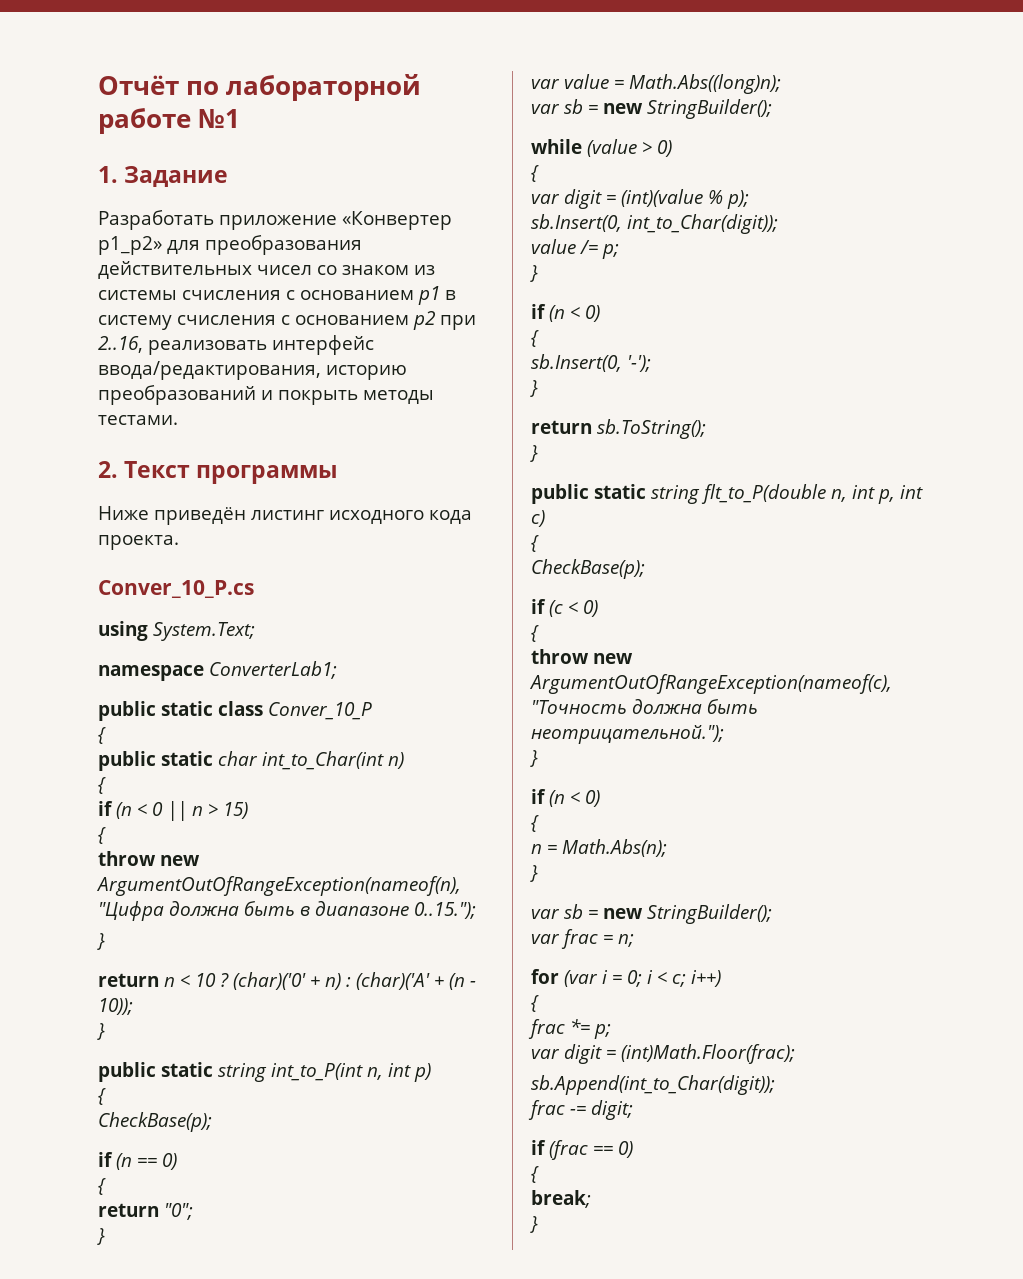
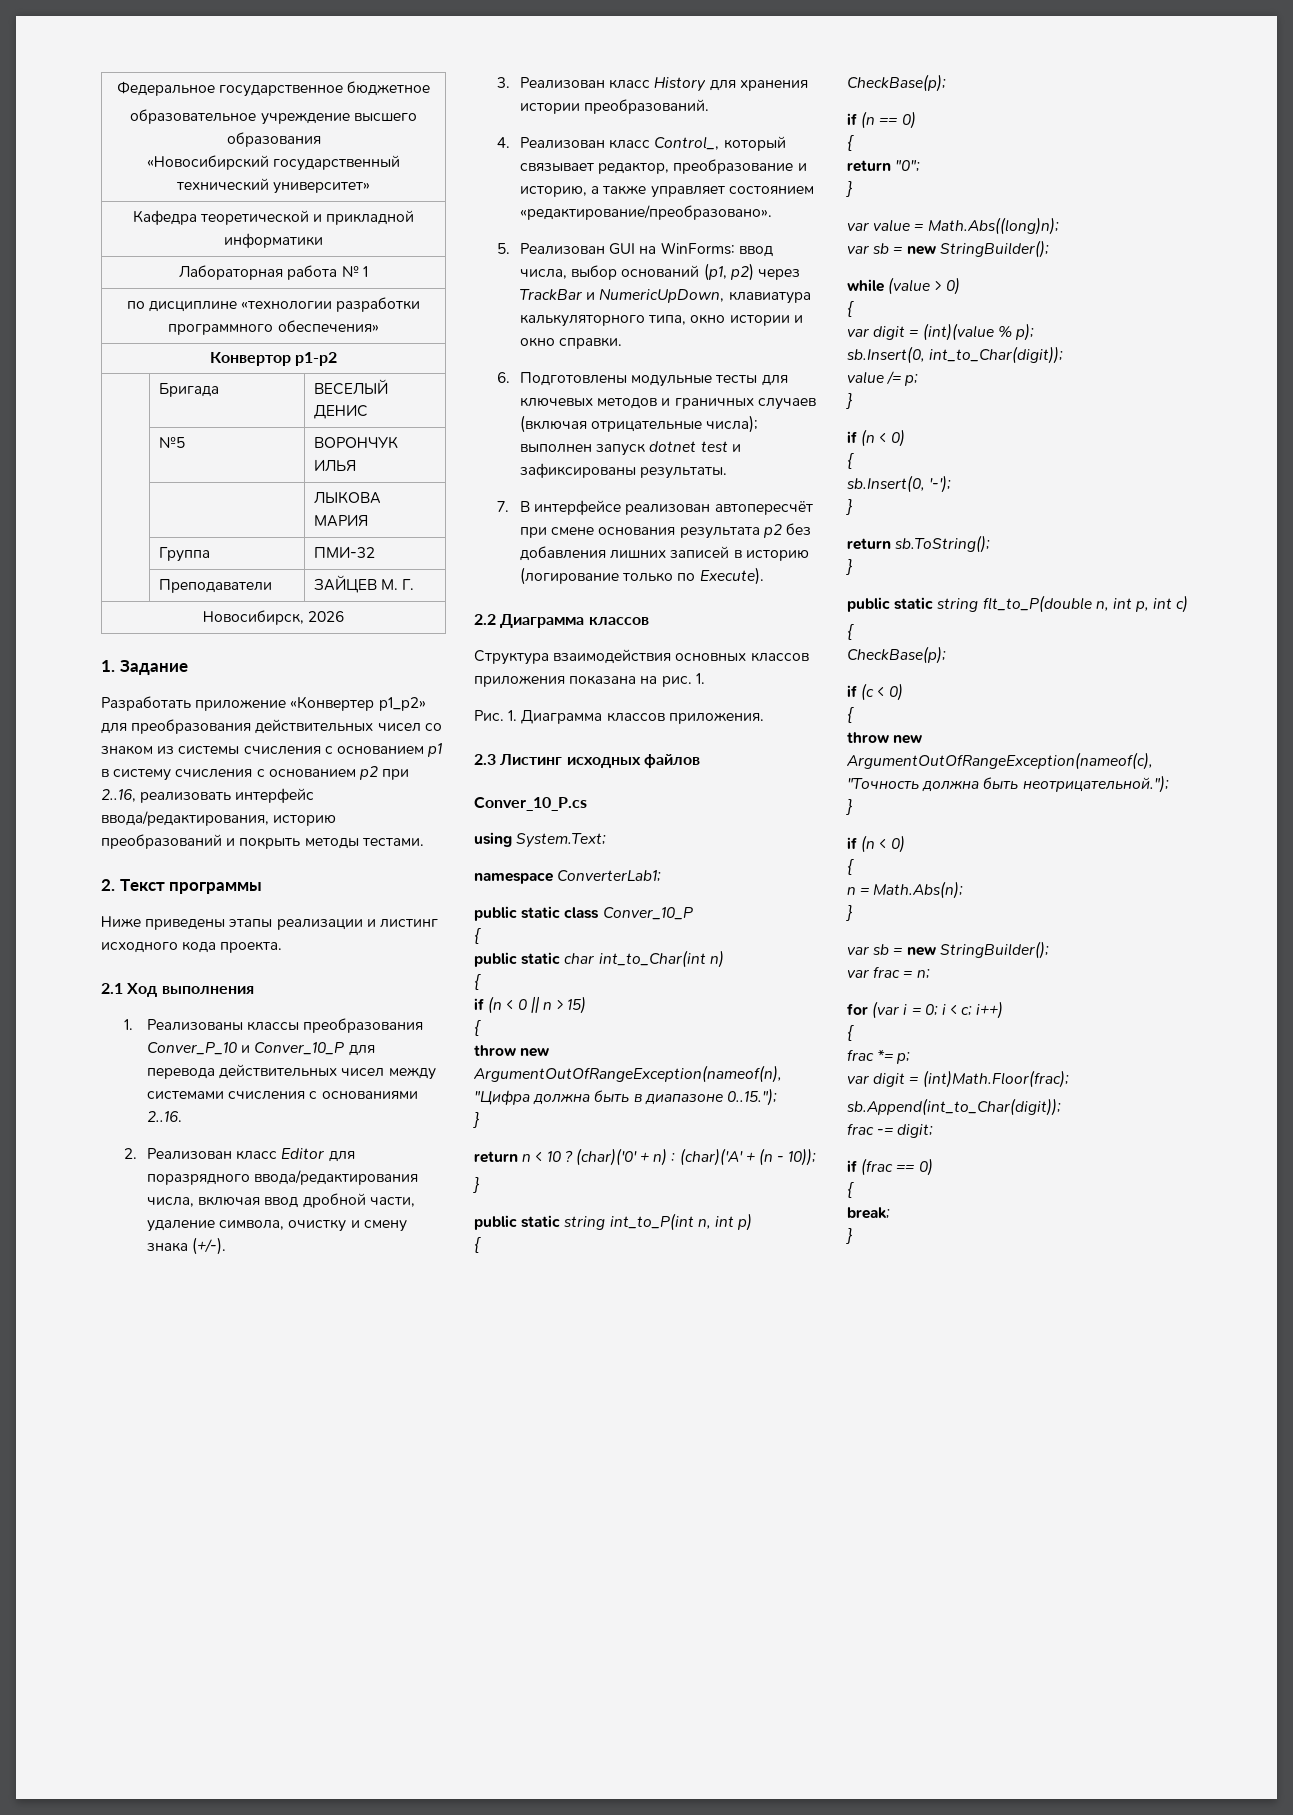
- Отчёт по лабораторной работе №1
+ Федеральное государственное бюджетное
+ образовательное учреждение высшего образования
+ «Новосибирский государственный технический университет»
+ Кафедра теоретической и прикладной информатики
+ Лабораторная работа № 1
+ по дисциплине «технологии разработки программного обеспечения»
+ Конвертор p1-p2
+ | Бригада | ВЕСЕЛЫЙ ДЕНИС
+ | №5 | ВОРОНЧУК ИЛЬЯ
+ | | ЛЫКОВА МАРИЯ
+ | Группа | ПМИ-32
+ | Преподаватели | ЗАЙЦЕВ М. Г.
+ Новосибирск, 2026
- Ниже приведён листинг исходного кода проекта.
+ Ниже приведены этапы реализации и листинг исходного кода проекта.
+ 2.1 Ход выполнения
+ 1. Реализованы классы преобразования Conver_P_10 и Conver_10_P для перевода действительных чисел между системами счисления с основаниями 2..16.
+ 2. Реализован класс Editor для поразрядного ввода/редактирования числа, включая ввод дробной части, удаление символа, очистку и смену знака (+/-).
+ 3. Реализован класс History для хранения истории преобразований.
+ 4. Реализован класс Control_, который связывает редактор, преобразование и историю, а также управляет состоянием «редактирование/преобразовано».
+ 5. Реализован GUI на WinForms: ввод числа, выбор оснований (p1, p2) через TrackBar и NumericUpDown, клавиатура калькуляторного типа, окно истории и окно справки.
+ 6. Подготовлены модульные тесты для ключевых методов и граничных случаев (включая отрицательные числа); выполнен запуск dotnet test и зафиксированы результаты.
+ 7. В интерфейсе реализован автопересчёт при смене основания результата p2 без добавления лишних записей в историю (логирование только по Execute).
+ 2.2 Диаграмма классов
+ Структура взаимодействия основных классов приложения показана на рис. 1.
+ Рис. 1. Диаграмма классов приложения.
+ 2.3 Листинг исходных файлов

